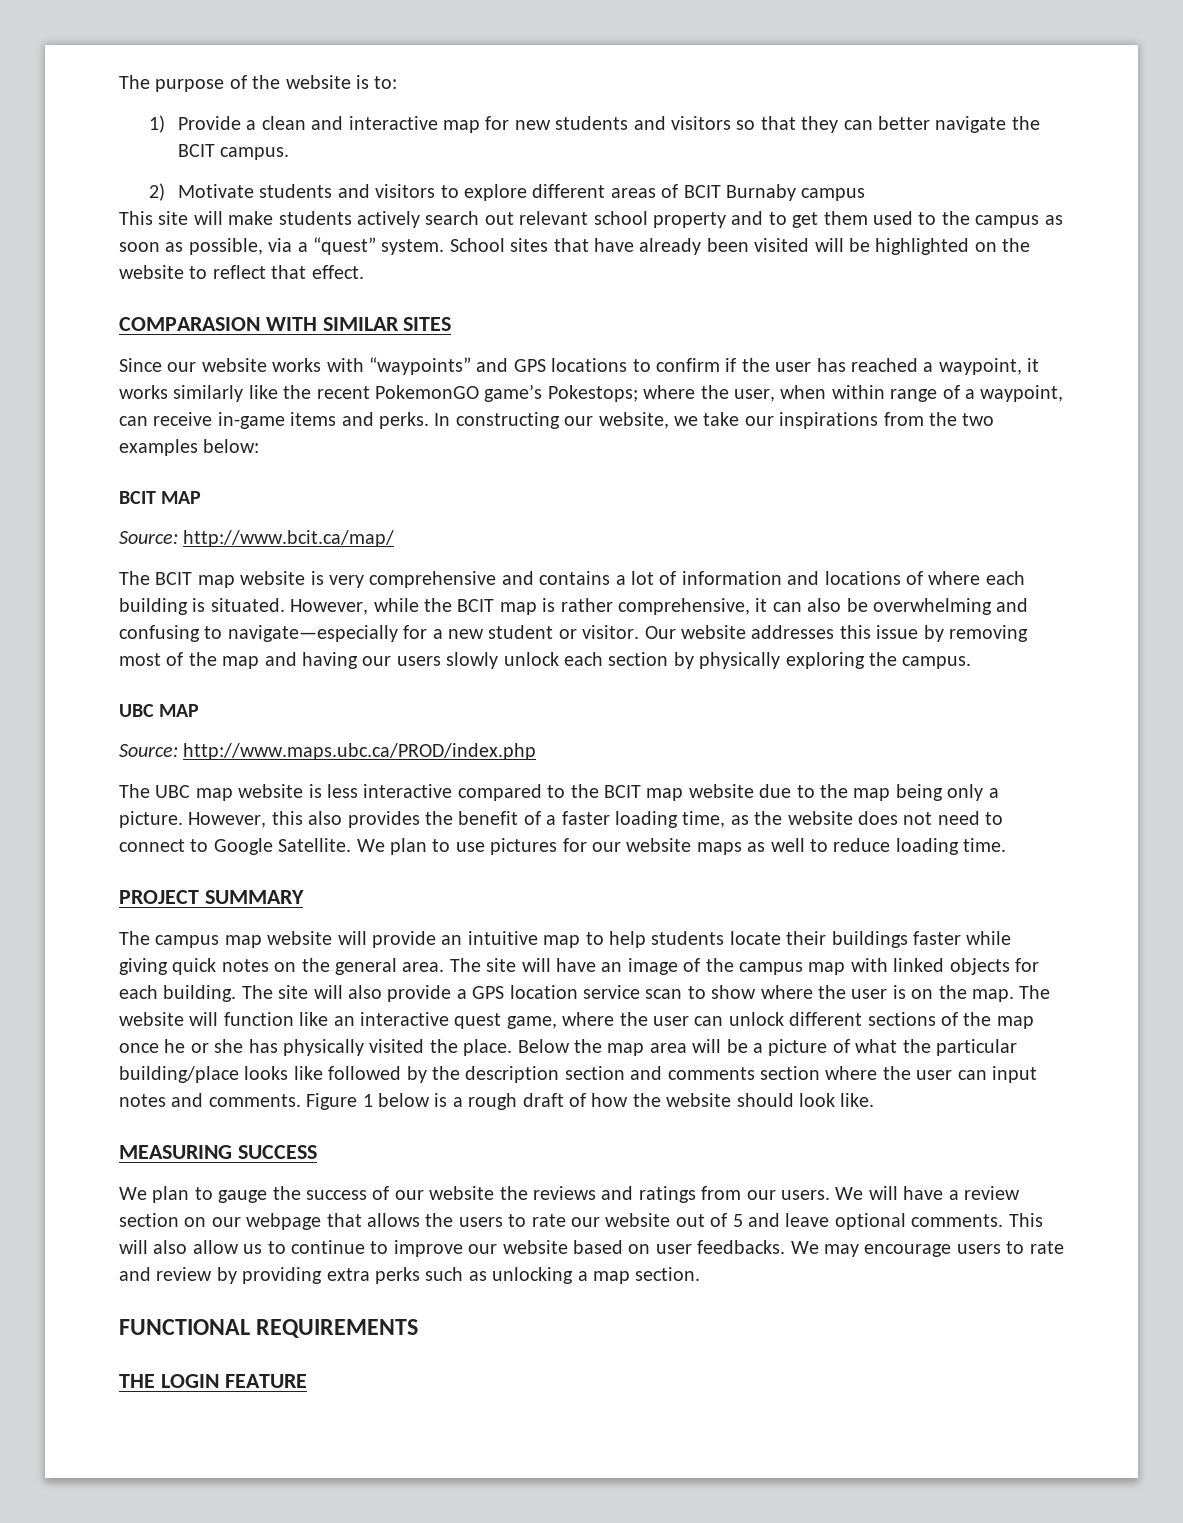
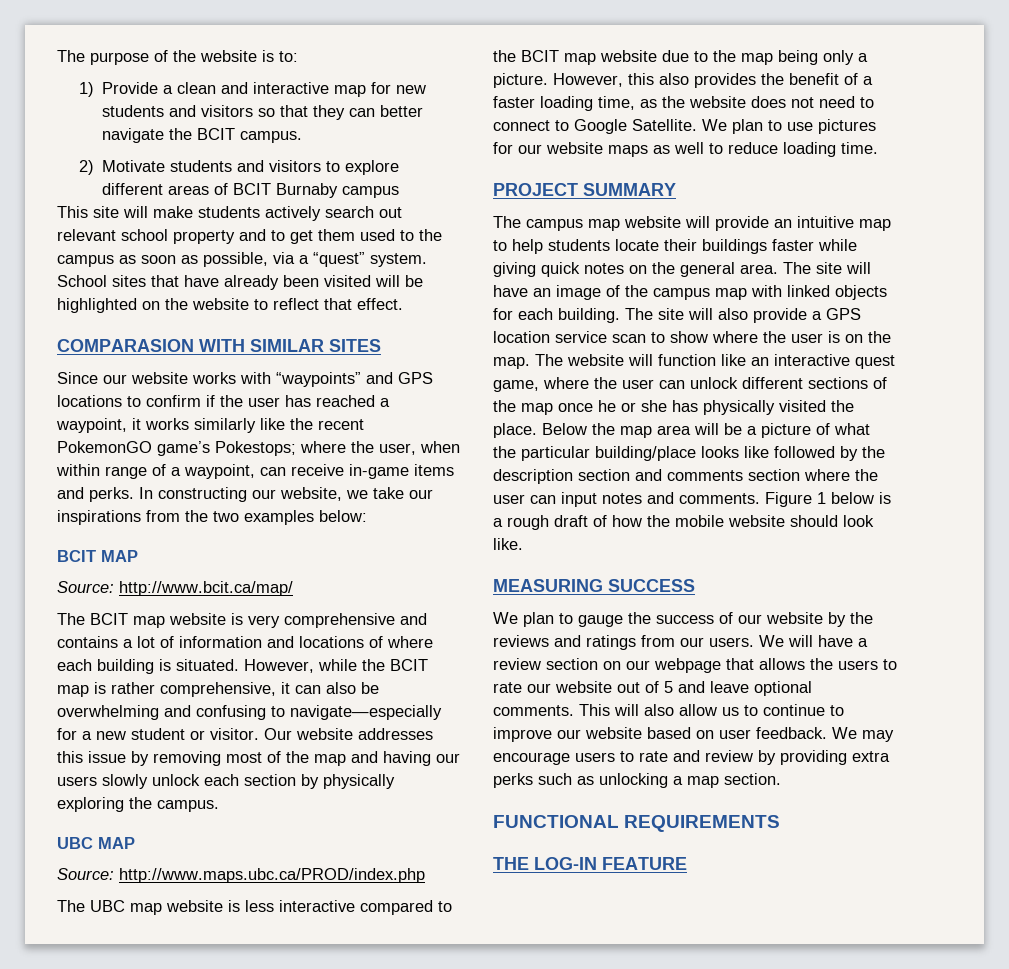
- Figure 1 below is a rough draft of how the website should look like.
+ Figure 1 below is a rough draft of how the mobile website should look like.
- We plan to gauge the success of our website the reviews and ratings from our users.
+ We plan to gauge the success of our website by the reviews and ratings from our users.
- This will also allow us to continue to improve our website based on user feedbacks.
+ This will also allow us to continue to improve our website based on user feedback.
- THE LOGIN FEATURE
+ THE LOG-IN FEATURE

